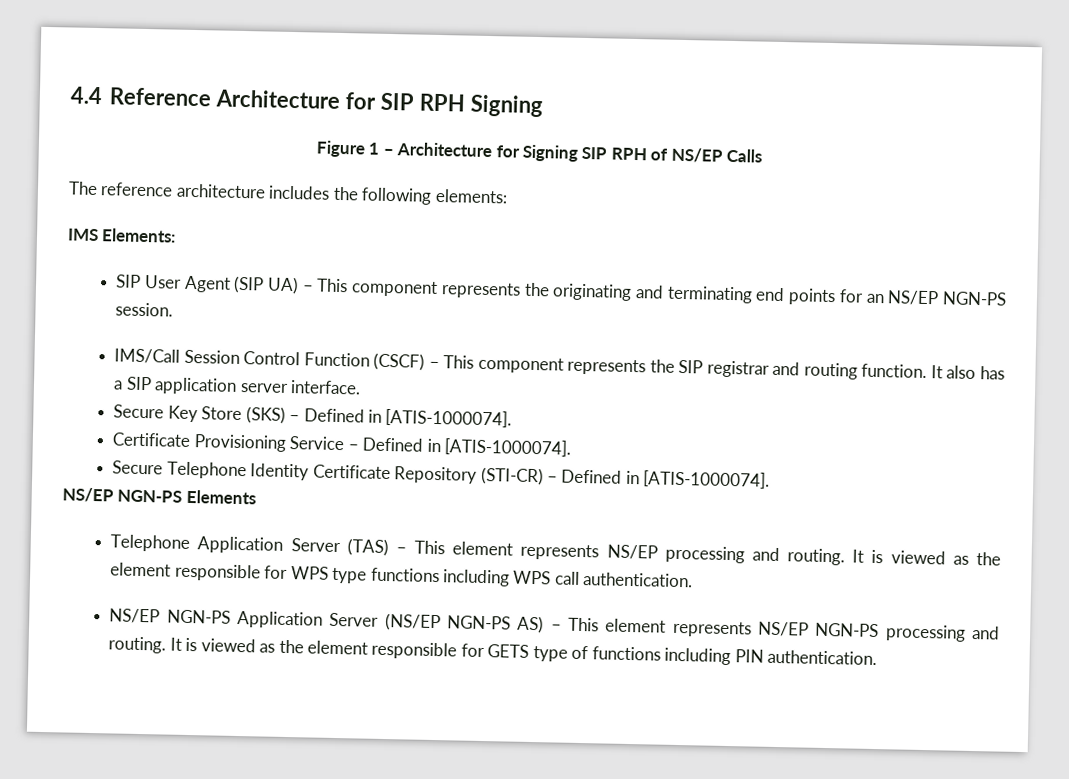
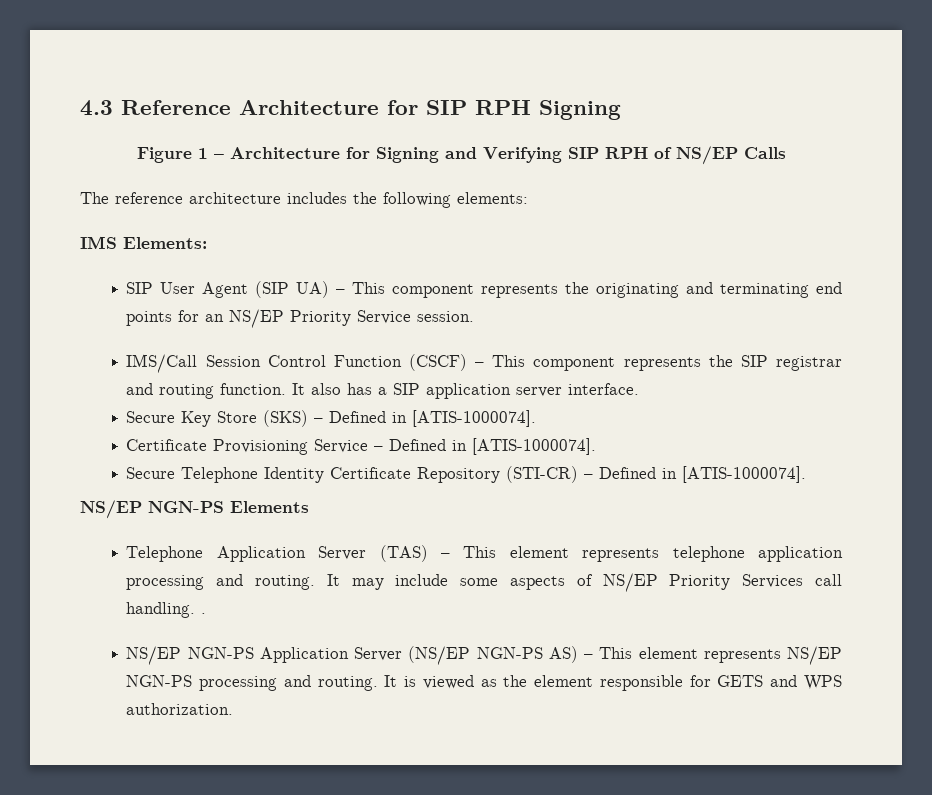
- 4.4 Reference Architecture for SIP RPH Signing
+ 4.3 Reference Architecture for SIP RPH Signing
- Figure 1 – Architecture for Signing SIP RPH of NS/EP Calls
+ Figure 1 – Architecture for Signing and Verifying SIP RPH of NS/EP Calls
- SIP User Agent (SIP UA) – This component represents the originating and terminating end points for an NS/EP NGN-PS session.
+ SIP User Agent (SIP UA) – This component represents the originating and terminating end points for an NS/EP Priority Service session.
- Telephone Application Server (TAS) – This element represents NS/EP processing and routing. It is viewed as the element responsible for WPS type functions including WPS call authentication.
+ Telephone Application Server (TAS) – This element represents telephone application processing and routing. It may include some aspects of NS/EP Priority Services call handling. .
- It is viewed as the element responsible for GETS type of functions including PIN authentication.
+ It is viewed as the element responsible for GETS and WPS authorization.

